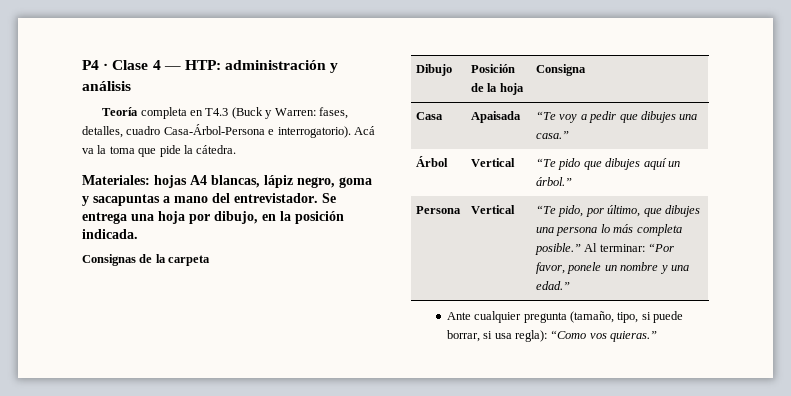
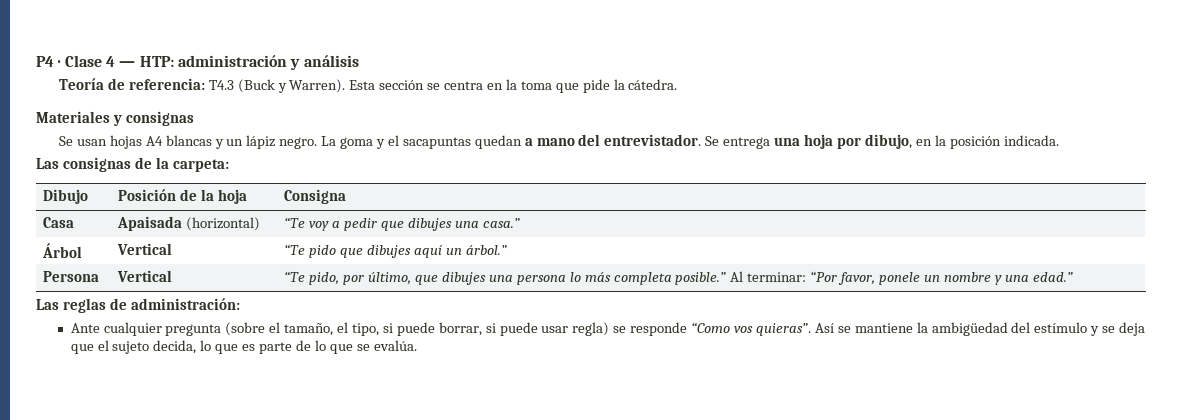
- Teoría completa en T4.3 (Buck y Warren: fases, detalles, cuadro Casa-Árbol-Persona e interrogatorio). Acá va la toma que pide la cátedra.
+ Teoría de referencia: T4.3 (Buck y Warren). Esta sección se centra en la toma que pide la cátedra.
- Materiales: hojas A4 blancas, lápiz negro, goma y sacapuntas a mano del entrevistador.
+ Materiales y consignas
+ Se usan hojas A4 blancas y un lápiz negro. La goma y el sacapuntas quedan a mano del entrevistador.
- Consignas de la carpeta
+ Las consignas de la carpeta:
- Casa | Apaisada | “Te voy a pedir que dibujes una casa.”
+ Casa | Apaisada (horizontal) | “Te voy a pedir que dibujes una casa.”
+ Las reglas de administración:
- Ante cualquier pregunta (tamaño, tipo, si puede borrar, si usa regla): “Como vos quieras.”
+ Ante cualquier pregunta (sobre el tamaño, el tipo, si puede borrar, si puede usar regla) se responde “Como vos quieras”. Así se mantiene la ambigüedad del estímulo y se deja que el sujeto decida, lo que es parte de lo que se evalúa.

